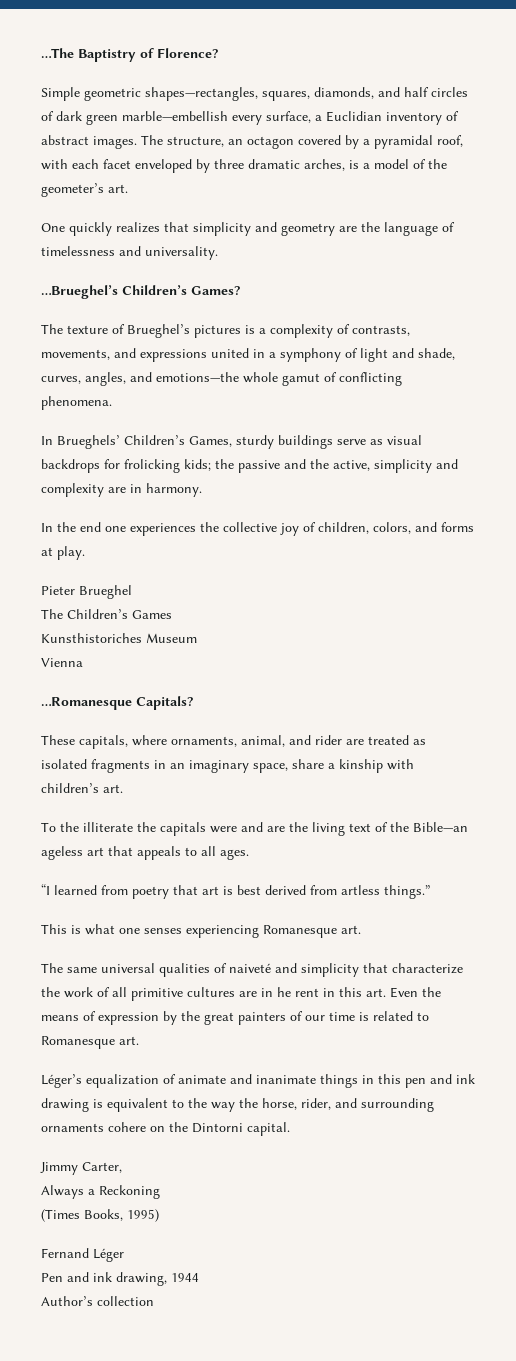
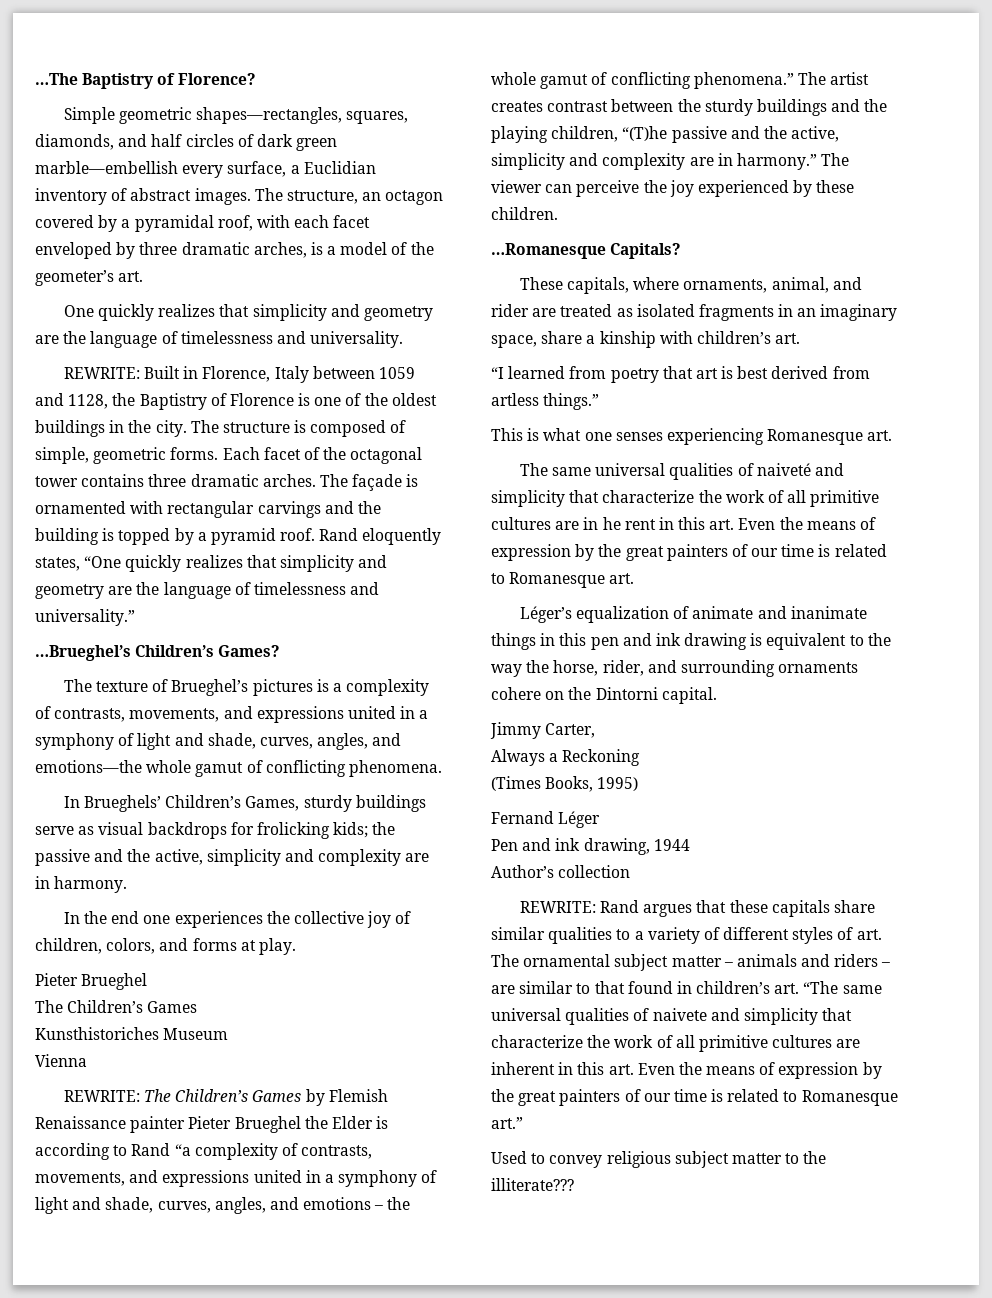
+ REWRITE: Built in Florence, Italy between 1059 and 1128, the Baptistry of Florence is one of the oldest buildings in the city. The structure is composed of simple, geometric forms. Each facet of the octagonal tower contains three dramatic arches. The façade is ornamented with rectangular carvings and the building is topped by a pyramid roof. Rand eloquently states, “One quickly realizes that simplicity and geometry are the language of timelessness and universality.”
+ REWRITE: The Children’s Games by Flemish Renaissance painter Pieter Brueghel the Elder is according to Rand “a complexity of contrasts, movements, and expressions united in a symphony of light and shade, curves, angles, and emotions – the whole gamut of conflicting phenomena.” The artist creates contrast between the sturdy buildings and the playing children, “(T)he passive and the active, simplicity and complexity are in harmony.” The viewer can perceive the joy experienced by these children.
- To the illiterate the capitals were and are the living text of the Bible—an ageless art that appeals to all ages.
+ REWRITE: Rand argues that these capitals share similar qualities to a variety of different styles of art. The ornamental subject matter – animals and riders – are similar to that found in children’s art. “The same universal qualities of naivete and simplicity that characterize the work of all primitive cultures are inherent in this art. Even the means of expression by the great painters of our time is related to Romanesque art.”
+ Used to convey religious subject matter to the illiterate???

